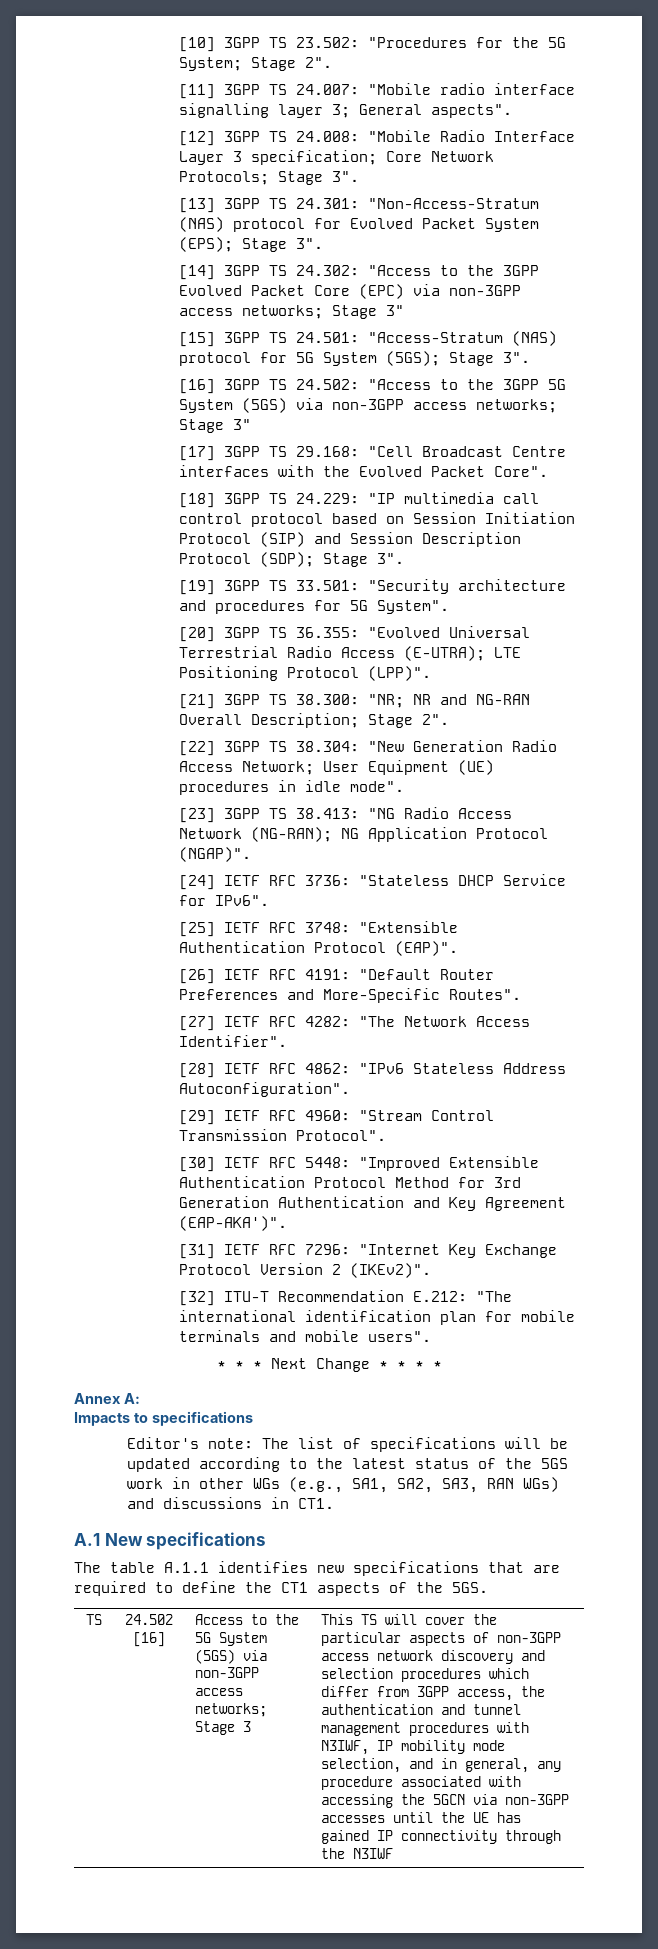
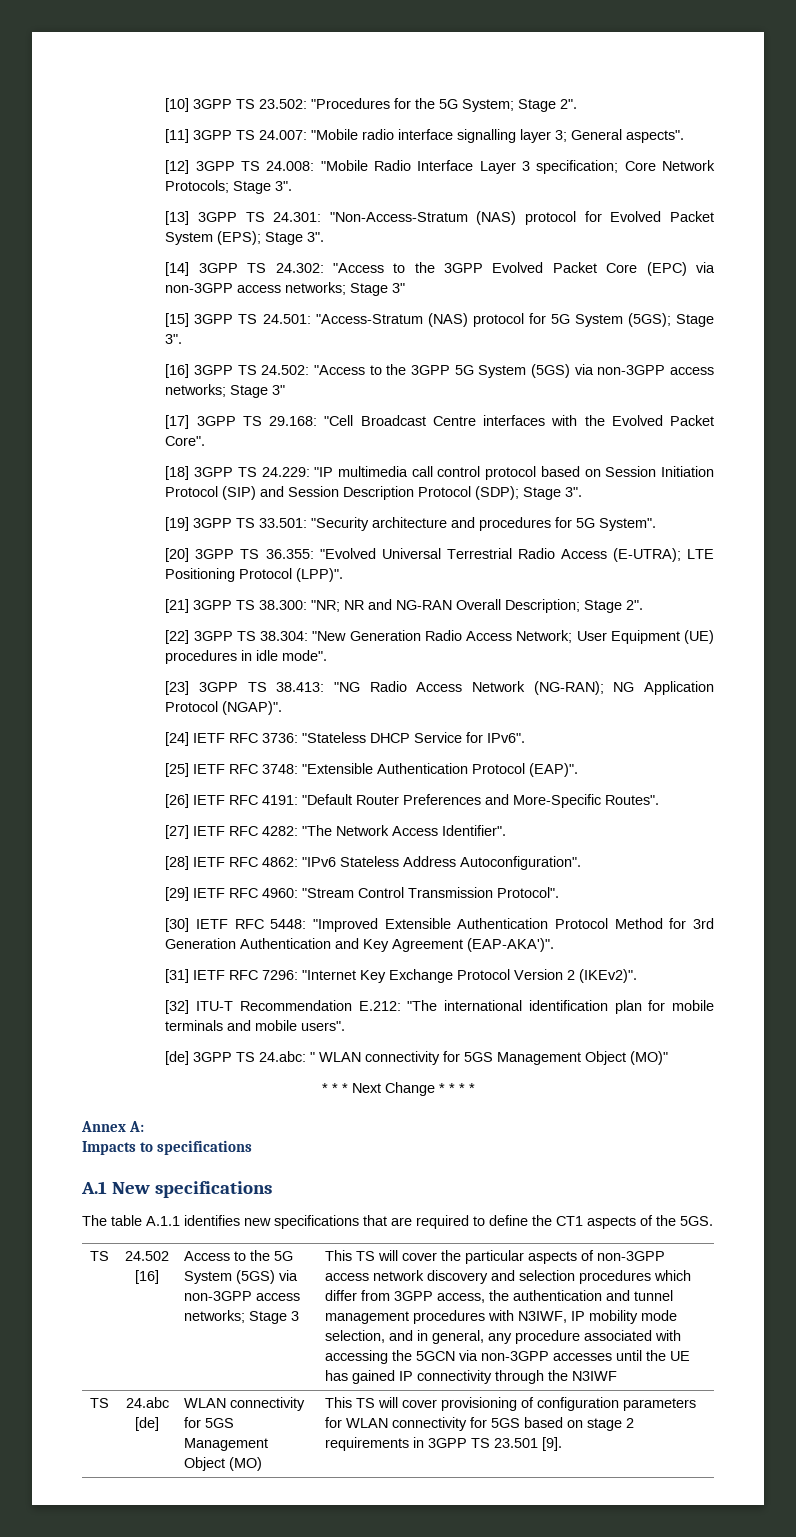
+ [de] 3GPP TS 24.abc: " WLAN connectivity for 5GS Management Object (MO)"
- Editor's note: The list of specifications will be updated according to the latest status of the 5GS work in other WGs (e.g., SA1, SA2, SA3, RAN WGs) and discussions in CT1.
+ TS | 24.abc [de] | WLAN connectivity for 5GS Management Object (MO) | This TS will cover provisioning of configuration parameters for WLAN connectivity for 5GS based on stage 2 requirements in 3GPP TS 23.501 [9].

